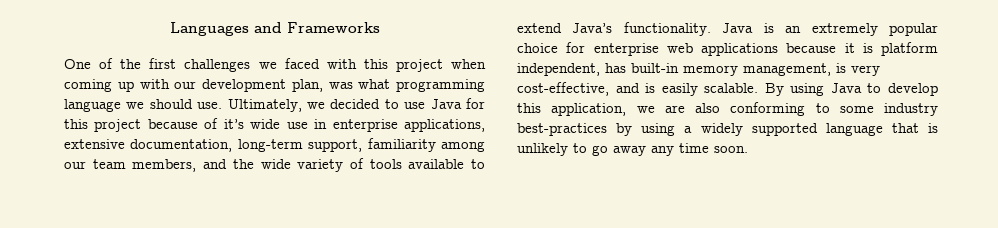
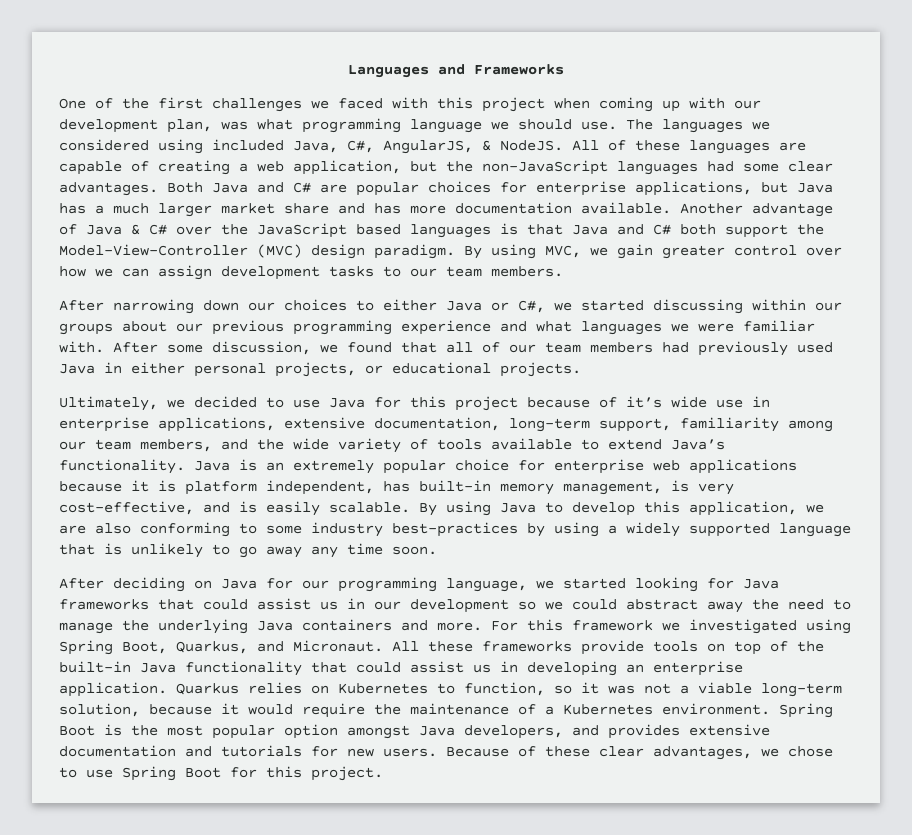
- One of the first challenges we faced with this project when coming up with our development plan, was what programming language we should use. Ultimately, we decided to use Java for this project because of it’s wide use in enterprise applications, extensive documentation, long-term support, familiarity among our team members, and the wide variety of tools available to extend Java’s functionality.
+ One of the first challenges we faced with this project when coming up with our development plan, was what programming language we should use. The languages we considered using included Java, C#, AngularJS, & NodeJS. All of these languages are capable of creating a web application, but the non-JavaScript languages had some clear advantages. Both Java and C# are popular choices for enterprise applications, but Java has a much larger market share and has more documentation available. Another advantage of Java & C# over the JavaScript based languages is that Java and C# both support the Model-View-Controller (MVC) design paradigm. By using MVC, we gain greater control over how we can assign development tasks to our team members.
+ After narrowing down our choices to either Java or C#, we started discussing within our groups about our previous programming experience and what languages we were familiar with. After some discussion, we found that all of our team members had previously used Java in either personal projects, or educational projects.
+ Ultimately, we decided to use Java for this project because of it’s wide use in enterprise applications, extensive documentation, long-term support, familiarity among our team members, and the wide variety of tools available to extend Java’s functionality.
+ After deciding on Java for our programming language, we started looking for Java frameworks that could assist us in our development so we could abstract away the need to manage the underlying Java containers and more. For this framework we investigated using Spring Boot, Quarkus, and Micronaut. All these frameworks provide tools on top of the built-in Java functionality that could assist us in developing an enterprise application. Quarkus relies on Kubernetes to function, so it was not a viable long-term solution, because it would require the maintenance of a Kubernetes environment. Spring Boot is the most popular option amongst Java developers, and provides extensive documentation and tutorials for new users. Because of these clear advantages, we chose to use Spring Boot for this project.

